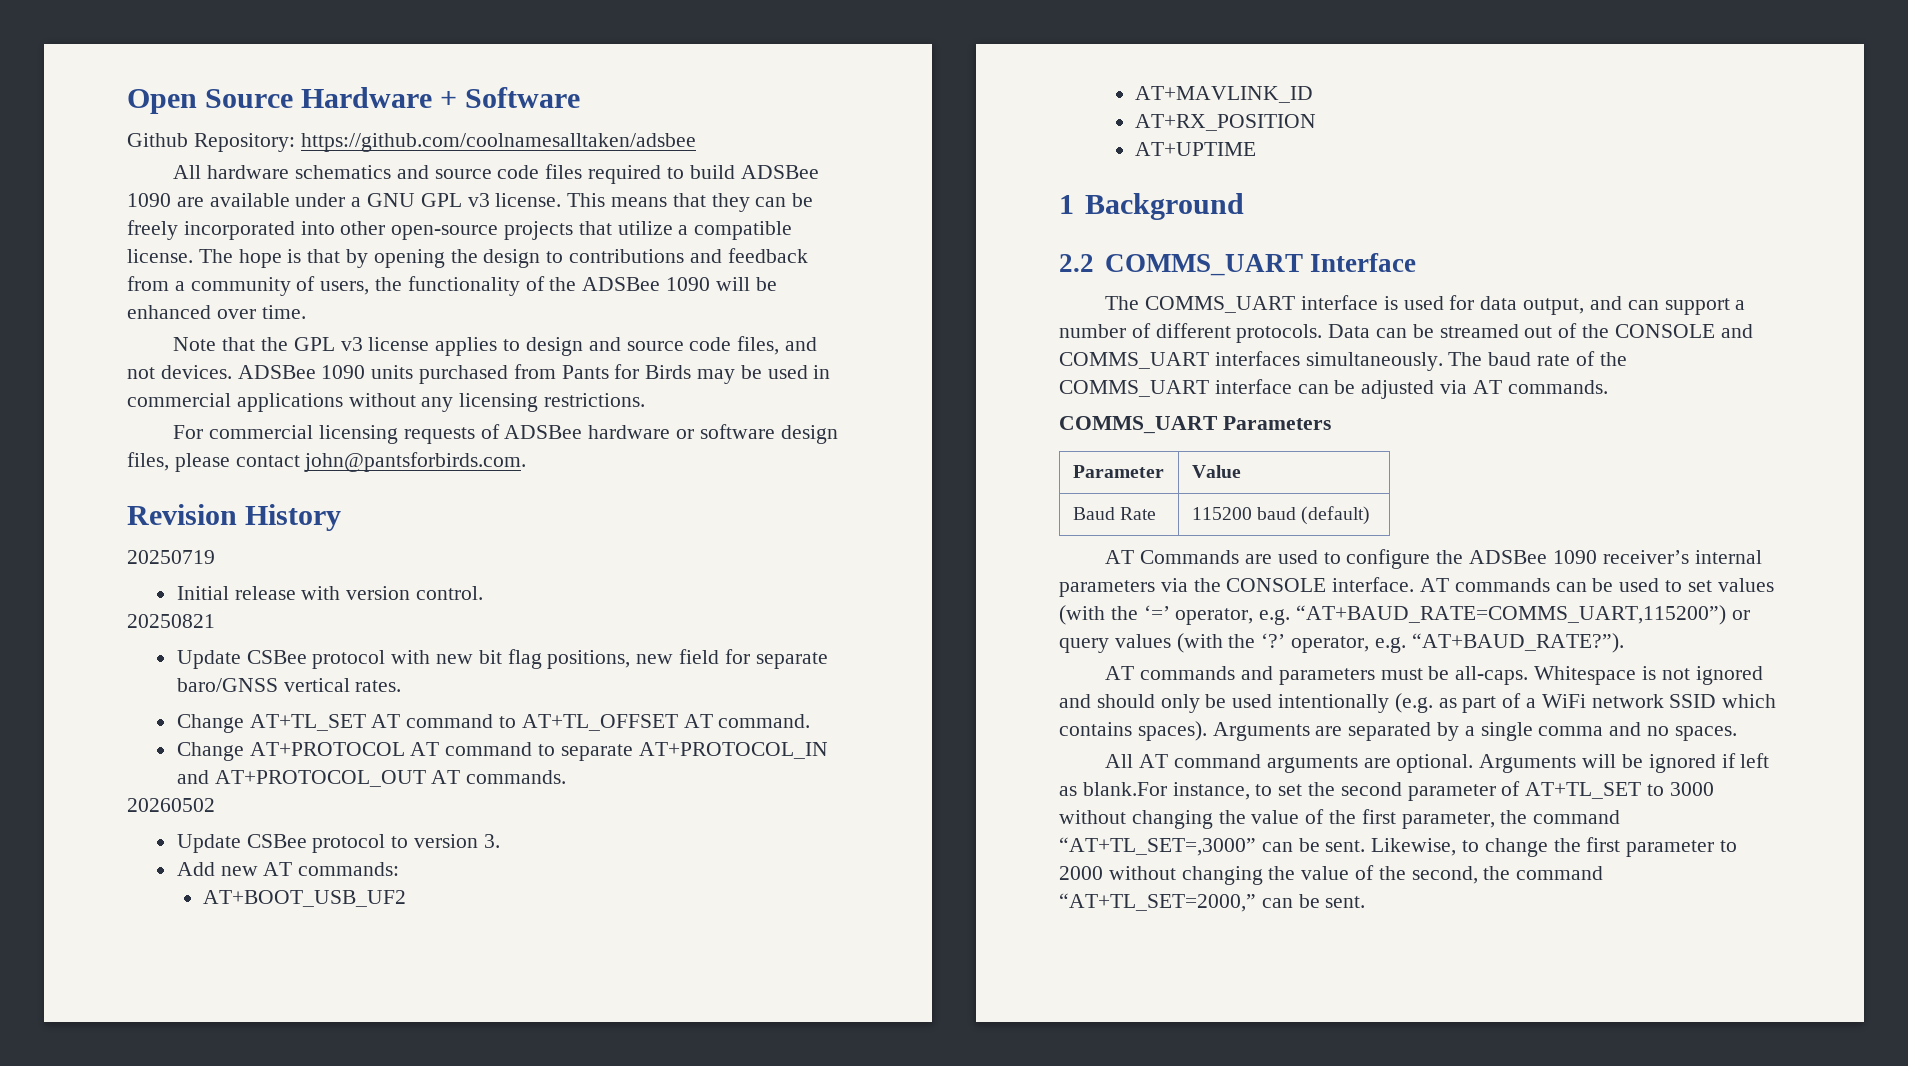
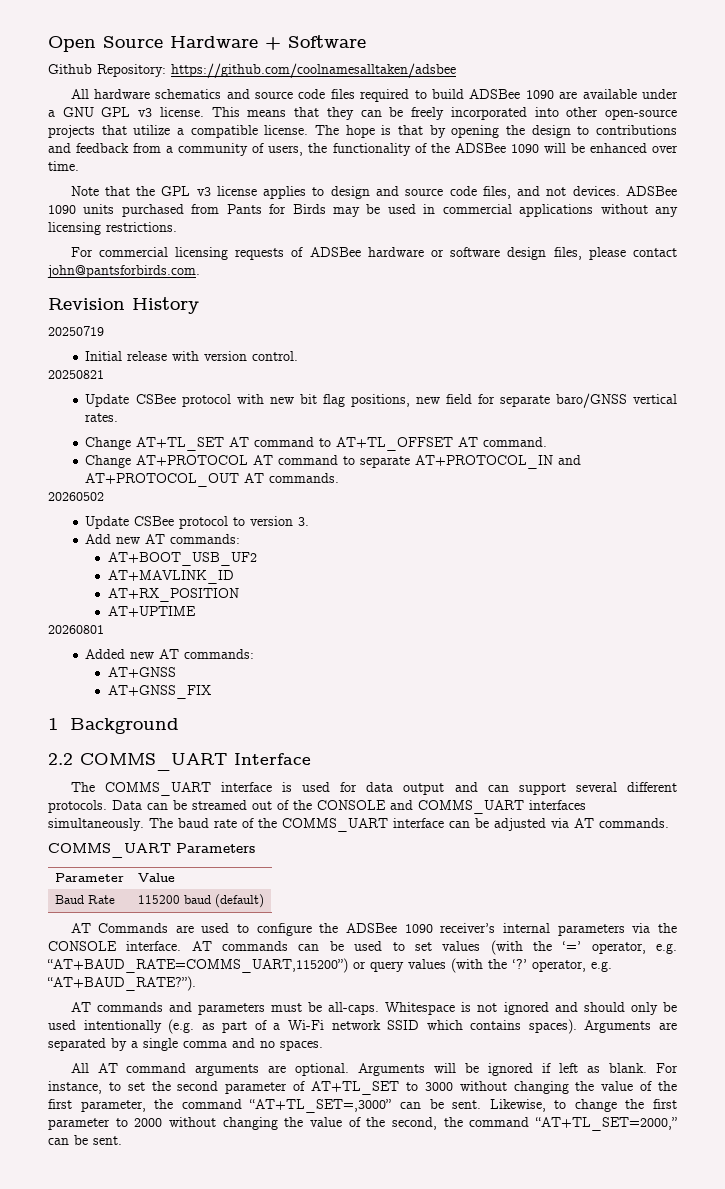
+ 20260801
+ Added new AT commands:
+ AT+GNSS
+ AT+GNSS_FIX
- The COMMS_UART interface is used for data output, and can support a number of different protocols.
+ The COMMS_UART interface is used for data output and can support several different protocols.
- Whitespace is not ignored and should only be used intentionally (e.g. as part of a WiFi network SSID which contains spaces).
+ Whitespace is not ignored and should only be used intentionally (e.g. as part of a Wi-Fi network SSID which contains spaces).
- Arguments will be ignored if left as blank.For instance, to set the second parameter of AT+TL_SET to 3000 without changing the value of the first parameter, the command “AT+TL_SET=,3000” can be sent.
+ Arguments will be ignored if left as blank. For instance, to set the second parameter of AT+TL_SET to 3000 without changing the value of the first parameter, the command “AT+TL_SET=,3000” can be sent.

